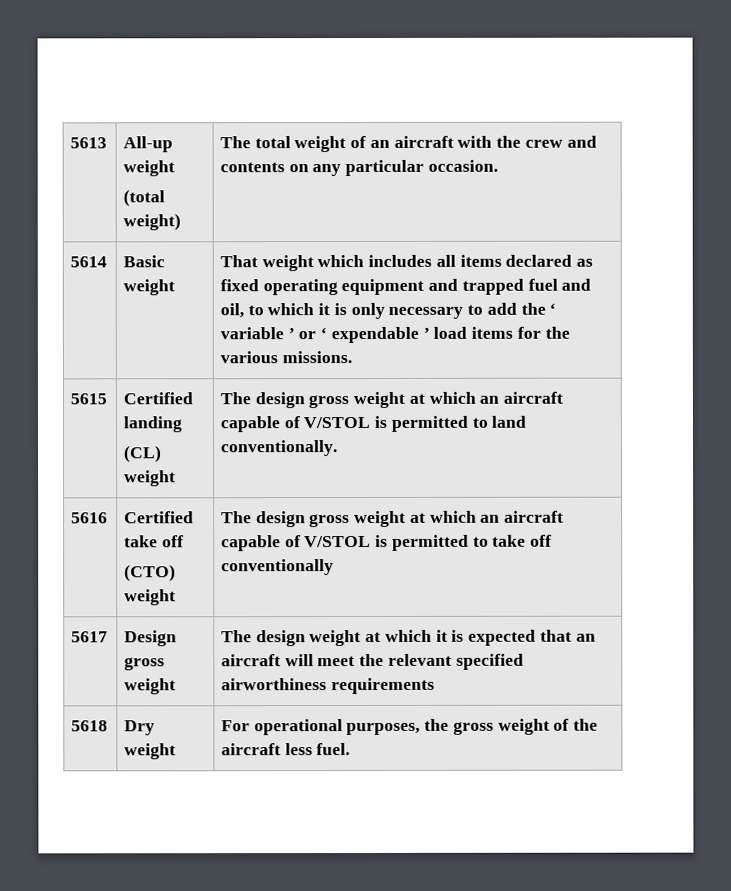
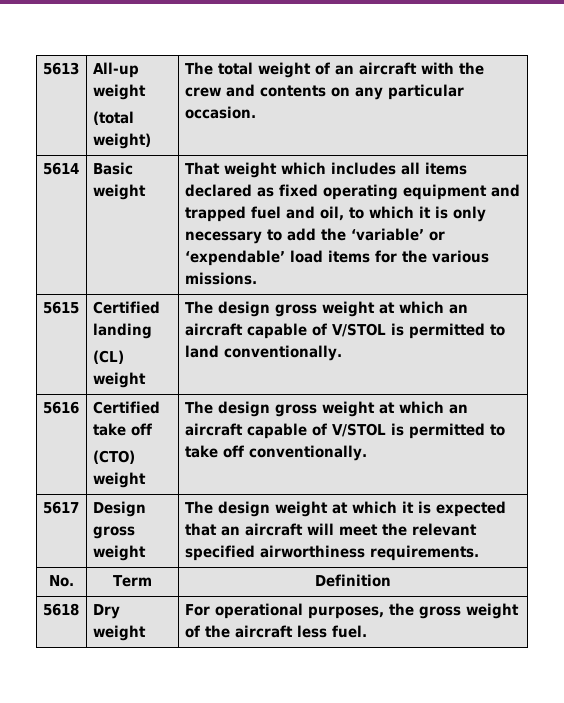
- That weight which includes all items declared as fixed operating equipment and trapped fuel and oil, to which it is only necessary to add the ‘ variable ’ or ‘ expendable ’ load items for the various missions.
+ That weight which includes all items declared as fixed operating equipment and trapped fuel and oil, to which it is only necessary to add the ‘variable’ or ‘expendable’ load items for the various missions.
  5616 | Certified take off
- (CTO) weight | The design gross weight at which an aircraft capable of V/STOL is permitted to take off conventionally
+ (CTO) weight | The design gross weight at which an aircraft capable of V/STOL is permitted to take off conventionally.
- 5617 | Design gross weight | The design weight at which it is expected that an aircraft will meet the relevant specified airworthiness requirements
+ 5617 | Design gross weight | The design weight at which it is expected that an aircraft will meet the relevant specified airworthiness requirements.
+ No. | Term | Definition

